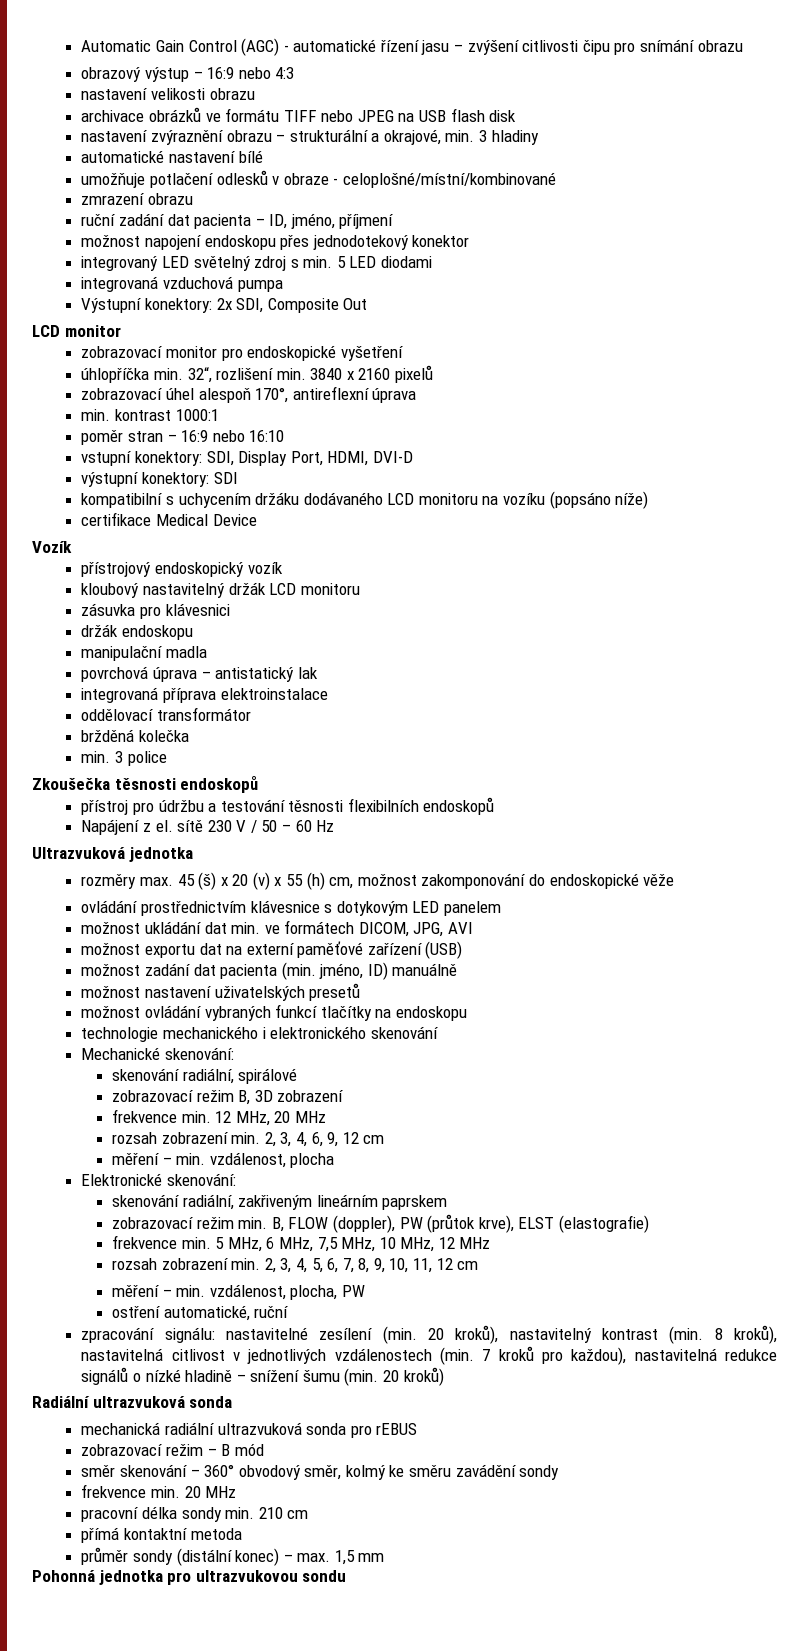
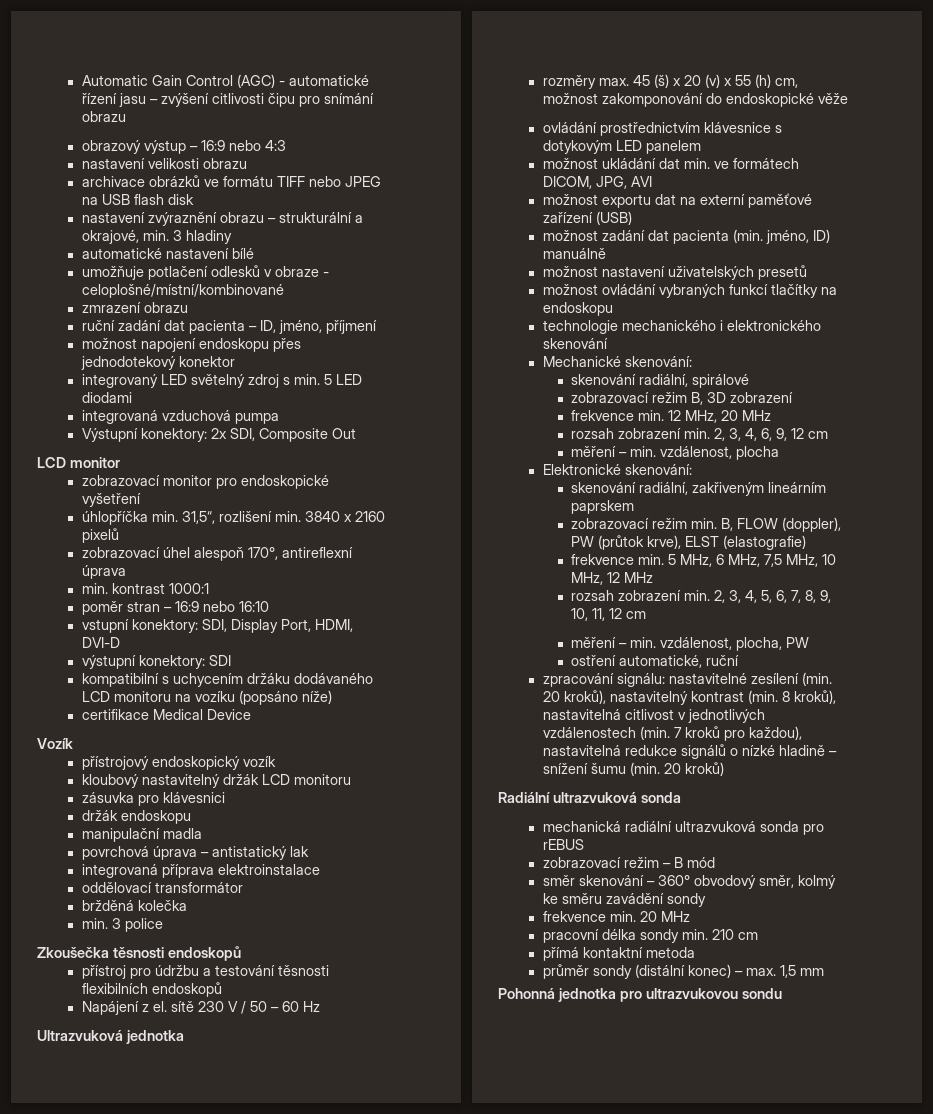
- úhlopříčka min. 32“, rozlišení min. 3840 x 2160 pixelů
+ úhlopříčka min. 31,5“, rozlišení min. 3840 x 2160 pixelů

